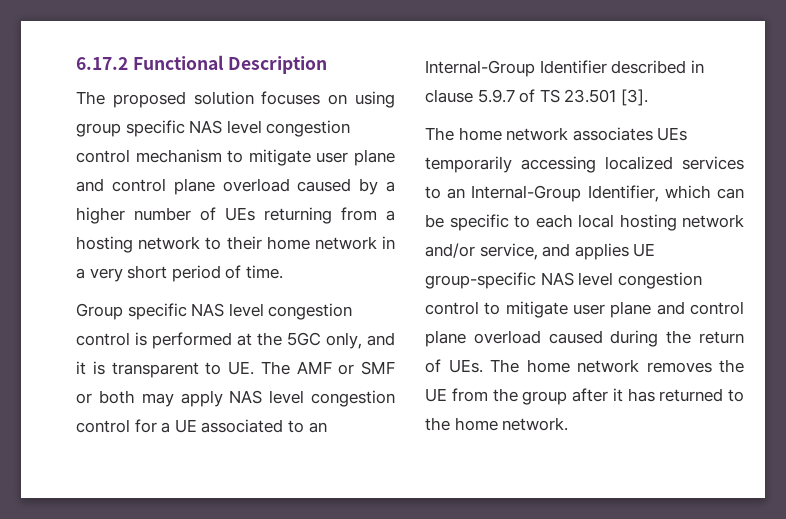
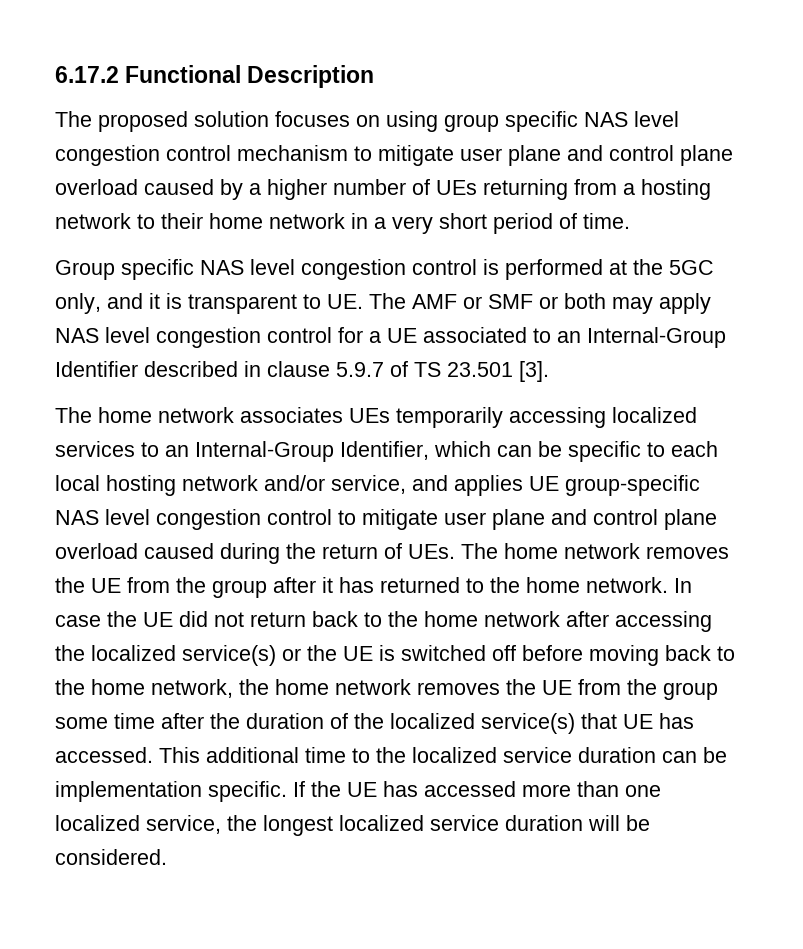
+ In case the UE did not return back to the home network after accessing the localized service(s) or the UE is switched off before moving back to the home network, the home network removes the UE from the group some time after the duration of the localized service(s) that UE has accessed. This additional time to the localized service duration can be implementation specific. If the UE has accessed more than one localized service, the longest localized service duration will be considered.

